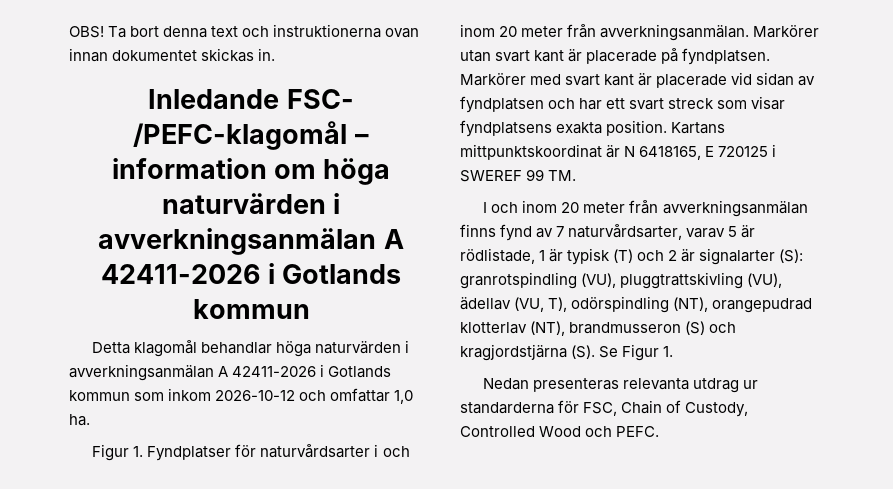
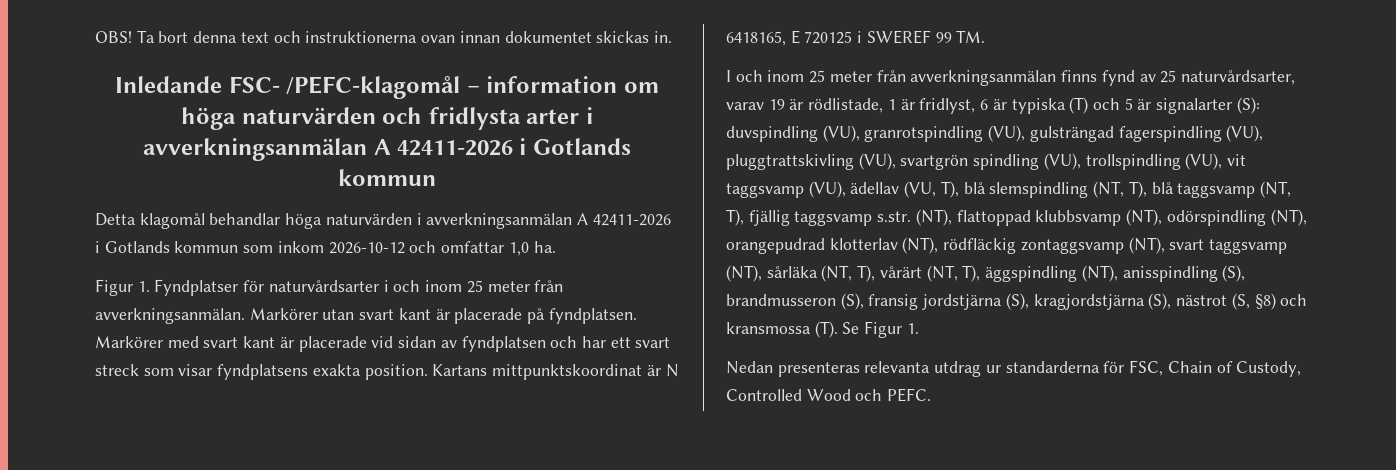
- Inledande FSC- /PEFC-klagomål – information om höga naturvärden i avverkningsanmälan A 42411-2026 i Gotlands kommun
+ Inledande FSC- /PEFC-klagomål – information om höga naturvärden och fridlysta arter i avverkningsanmälan A 42411-2026 i Gotlands kommun
- Figur 1. Fyndplatser för naturvårdsarter i och inom 20 meter från avverkningsanmälan.
+ Figur 1. Fyndplatser för naturvårdsarter i och inom 25 meter från avverkningsanmälan.
- I och inom 20 meter från avverkningsanmälan finns fynd av 7 naturvårdsarter, varav 5 är rödlistade, 1 är typisk (T) och 2 är signalarter (S): granrotspindling (VU), pluggtrattskivling (VU), ädellav (VU, T), odörspindling (NT), orangepudrad klotterlav (NT), brandmusseron (S) och kragjordstjärna (S). Se Figur 1.
+ I och inom 25 meter från avverkningsanmälan finns fynd av 25 naturvårdsarter, varav 19 är rödlistade, 1 är fridlyst, 6 är typiska (T) och 5 är signalarter (S): duvspindling (VU), granrotspindling (VU), gulsträngad fagerspindling (VU), pluggtrattskivling (VU), svartgrön spindling (VU), trollspindling (VU), vit taggsvamp (VU), ädellav (VU, T), blå slemspindling (NT, T), blå taggsvamp (NT, T), fjällig taggsvamp s.str. (NT), flattoppad klubbsvamp (NT), odörspindling (NT), orangepudrad klotterlav (NT), rödfläckig zontaggsvamp (NT), svart taggsvamp (NT), sårläka (NT, T), vårärt (NT, T), äggspindling (NT), anisspindling (S), brandmusseron (S), fransig jordstjärna (S), kragjordstjärna (S), nästrot (S, §8) och kransmossa (T). Se Figur 1.

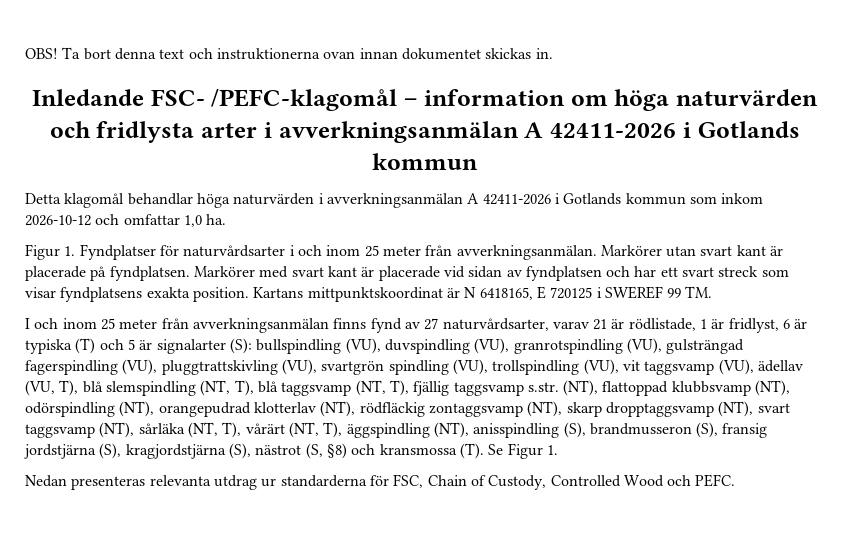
- I och inom 25 meter från avverkningsanmälan finns fynd av 25 naturvårdsarter, varav 19 är rödlistade, 1 är fridlyst, 6 är typiska (T) och 5 är signalarter (S):
+ I och inom 25 meter från avverkningsanmälan finns fynd av 27 naturvårdsarter, varav 21 är rödlistade, 1 är fridlyst, 6 är typiska (T) och 5 är signalarter (S):
- duvspindling (VU), granrotspindling (VU), gulsträngad fagerspindling (VU), pluggtrattskivling (VU), svartgrön spindling (VU), trollspindling (VU), vit taggsvamp (VU), ädellav (VU, T), blå slemspindling (NT, T), blå taggsvamp (NT, T), fjällig taggsvamp s.str. (NT), flattoppad klubbsvamp (NT), odörspindling (NT), orangepudrad klotterlav (NT), rödfläckig zontaggsvamp (NT), svart taggsvamp (NT), sårläka (NT, T), vårärt (NT, T), äggspindling (NT), anisspindling (S), brandmusseron (S), fransig jordstjärna (S), kragjordstjärna (S), nästrot (S, §8) och kransmossa (T). Se Figur 1.
+ bullspindling (VU), duvspindling (VU), granrotspindling (VU), gulsträngad fagerspindling (VU), pluggtrattskivling (VU), svartgrön spindling (VU), trollspindling (VU), vit taggsvamp (VU), ädellav (VU, T), blå slemspindling (NT, T), blå taggsvamp (NT, T), fjällig taggsvamp s.str. (NT), flattoppad klubbsvamp (NT), odörspindling (NT), orangepudrad klotterlav (NT), rödfläckig zontaggsvamp (NT), skarp dropptaggsvamp (NT), svart taggsvamp (NT), sårläka (NT, T), vårärt (NT, T), äggspindling (NT), anisspindling (S), brandmusseron (S), fransig jordstjärna (S), kragjordstjärna (S), nästrot (S, §8) och kransmossa (T). Se Figur 1.

